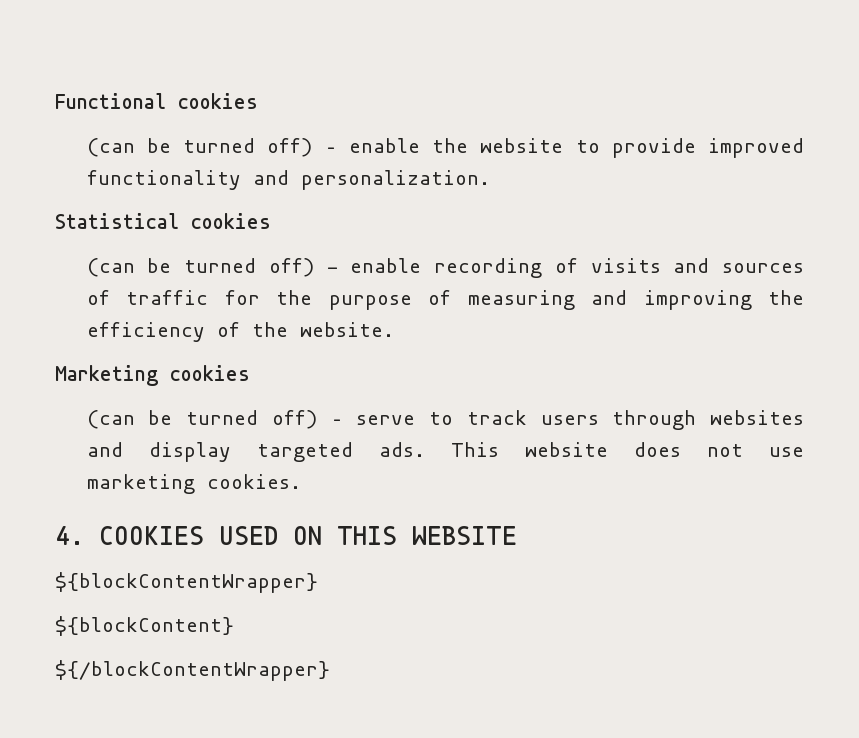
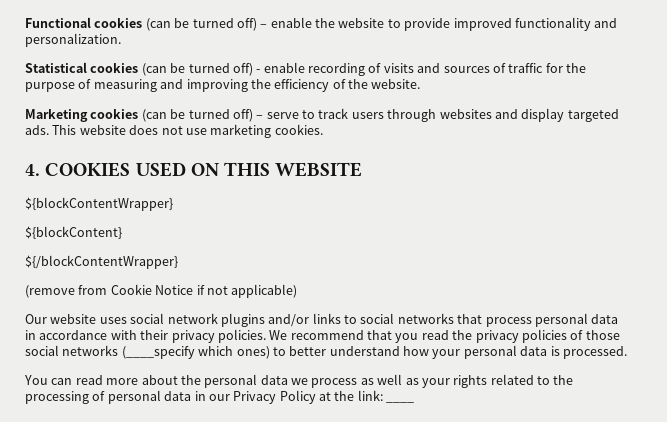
- Functional cookies
- (can be turned off) – enable the website to provide improved functionality and personalization.
+ Functional cookies (can be turned off) – enable the website to provide improved functionality and personalization.
- Statistical cookies
- (can be turned off) - enable recording of visits and sources of traffic for the purpose of measuring and improving the efficiency of the website.
+ Statistical cookies (can be turned off) - enable recording of visits and sources of traffic for the purpose of measuring and improving the efficiency of the website.
- Marketing cookies
- (can be turned off) – serve to track users through websites and display targeted ads.
+ Marketing cookies (can be turned off) – serve to track users through websites and display targeted ads.
+ (remove from Cookie Notice if not applicable)
+ Our website uses social network plugins and/or links to social networks that process personal data in accordance with their privacy policies. We recommend that you read the privacy policies of those social networks (____specify which ones) to better understand how your personal data is processed.
+ You can read more about the personal data we process as well as your rights related to the processing of personal data in our Privacy Policy at the link: ____

